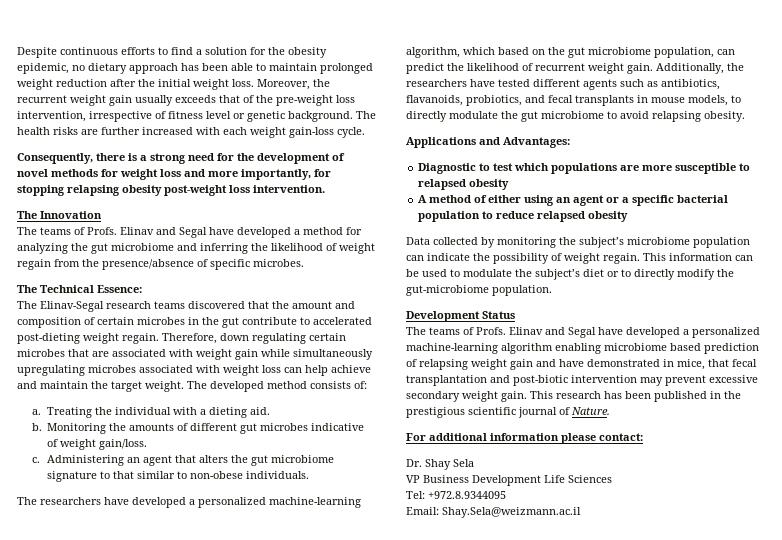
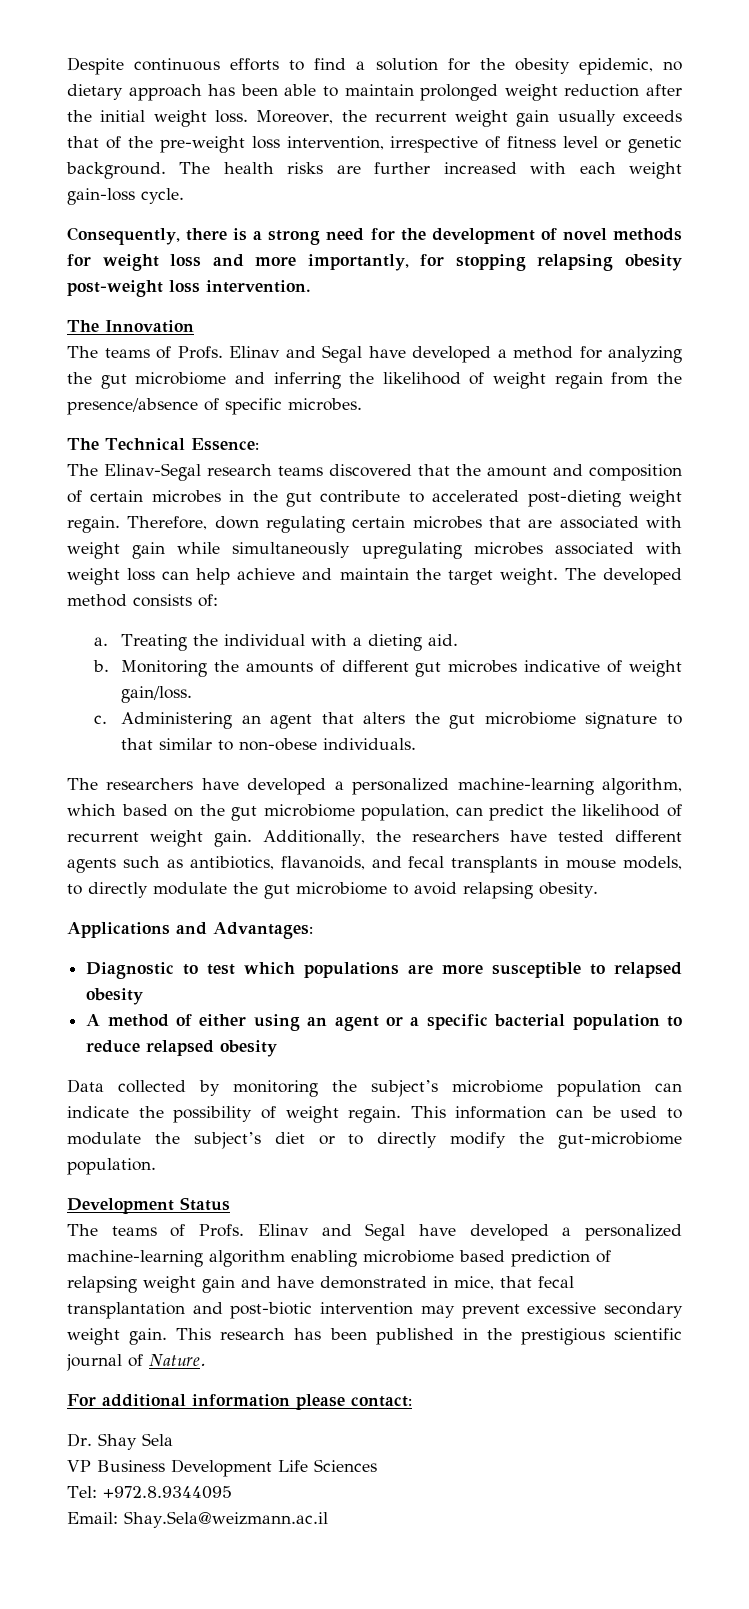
- Additionally, the researchers have tested different agents such as antibiotics, flavanoids, probiotics, and fecal transplants in mouse models, to directly modulate the gut microbiome to avoid relapsing obesity.
+ Additionally, the researchers have tested different agents such as antibiotics, flavanoids, and fecal transplants in mouse models, to directly modulate the gut microbiome to avoid relapsing obesity.

